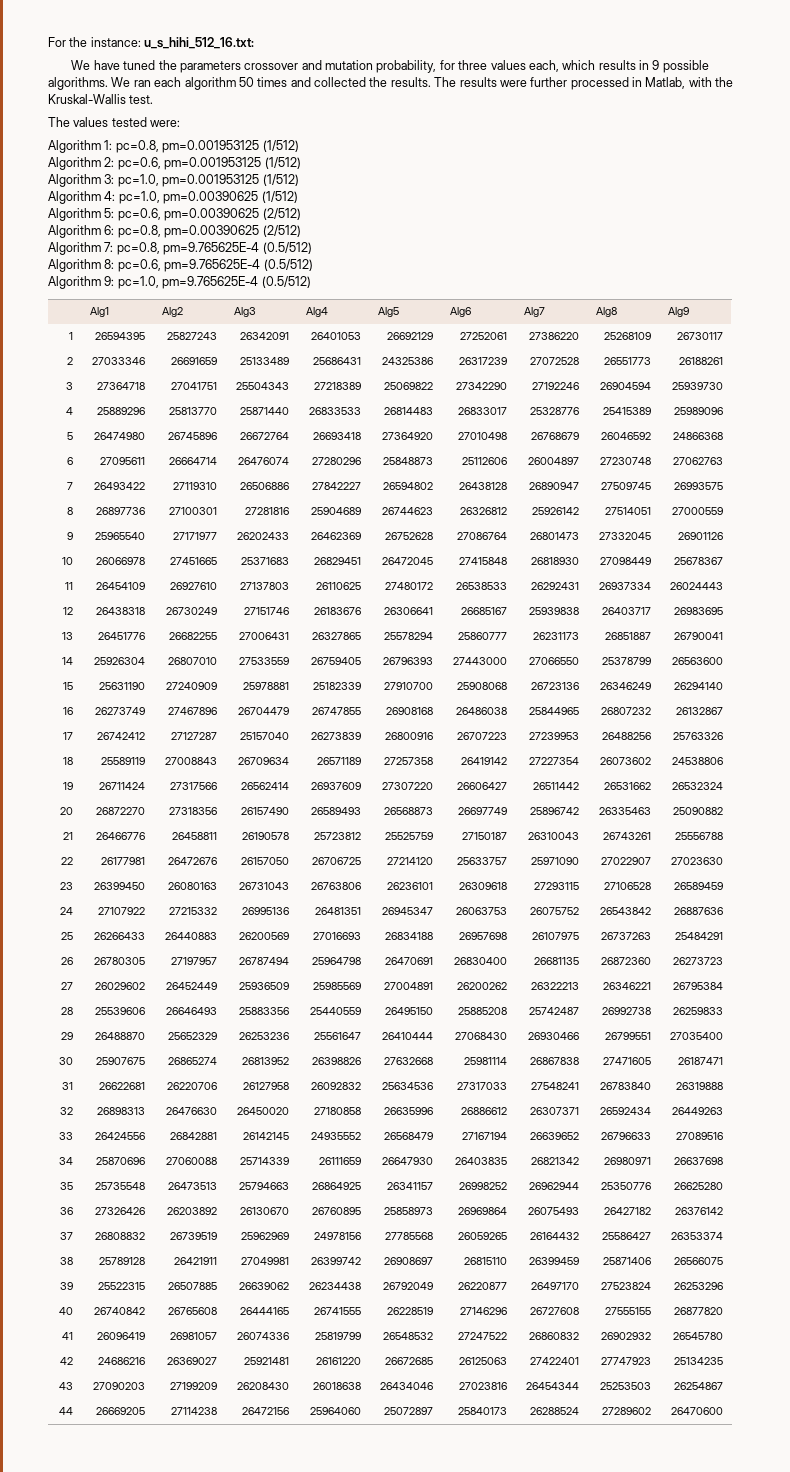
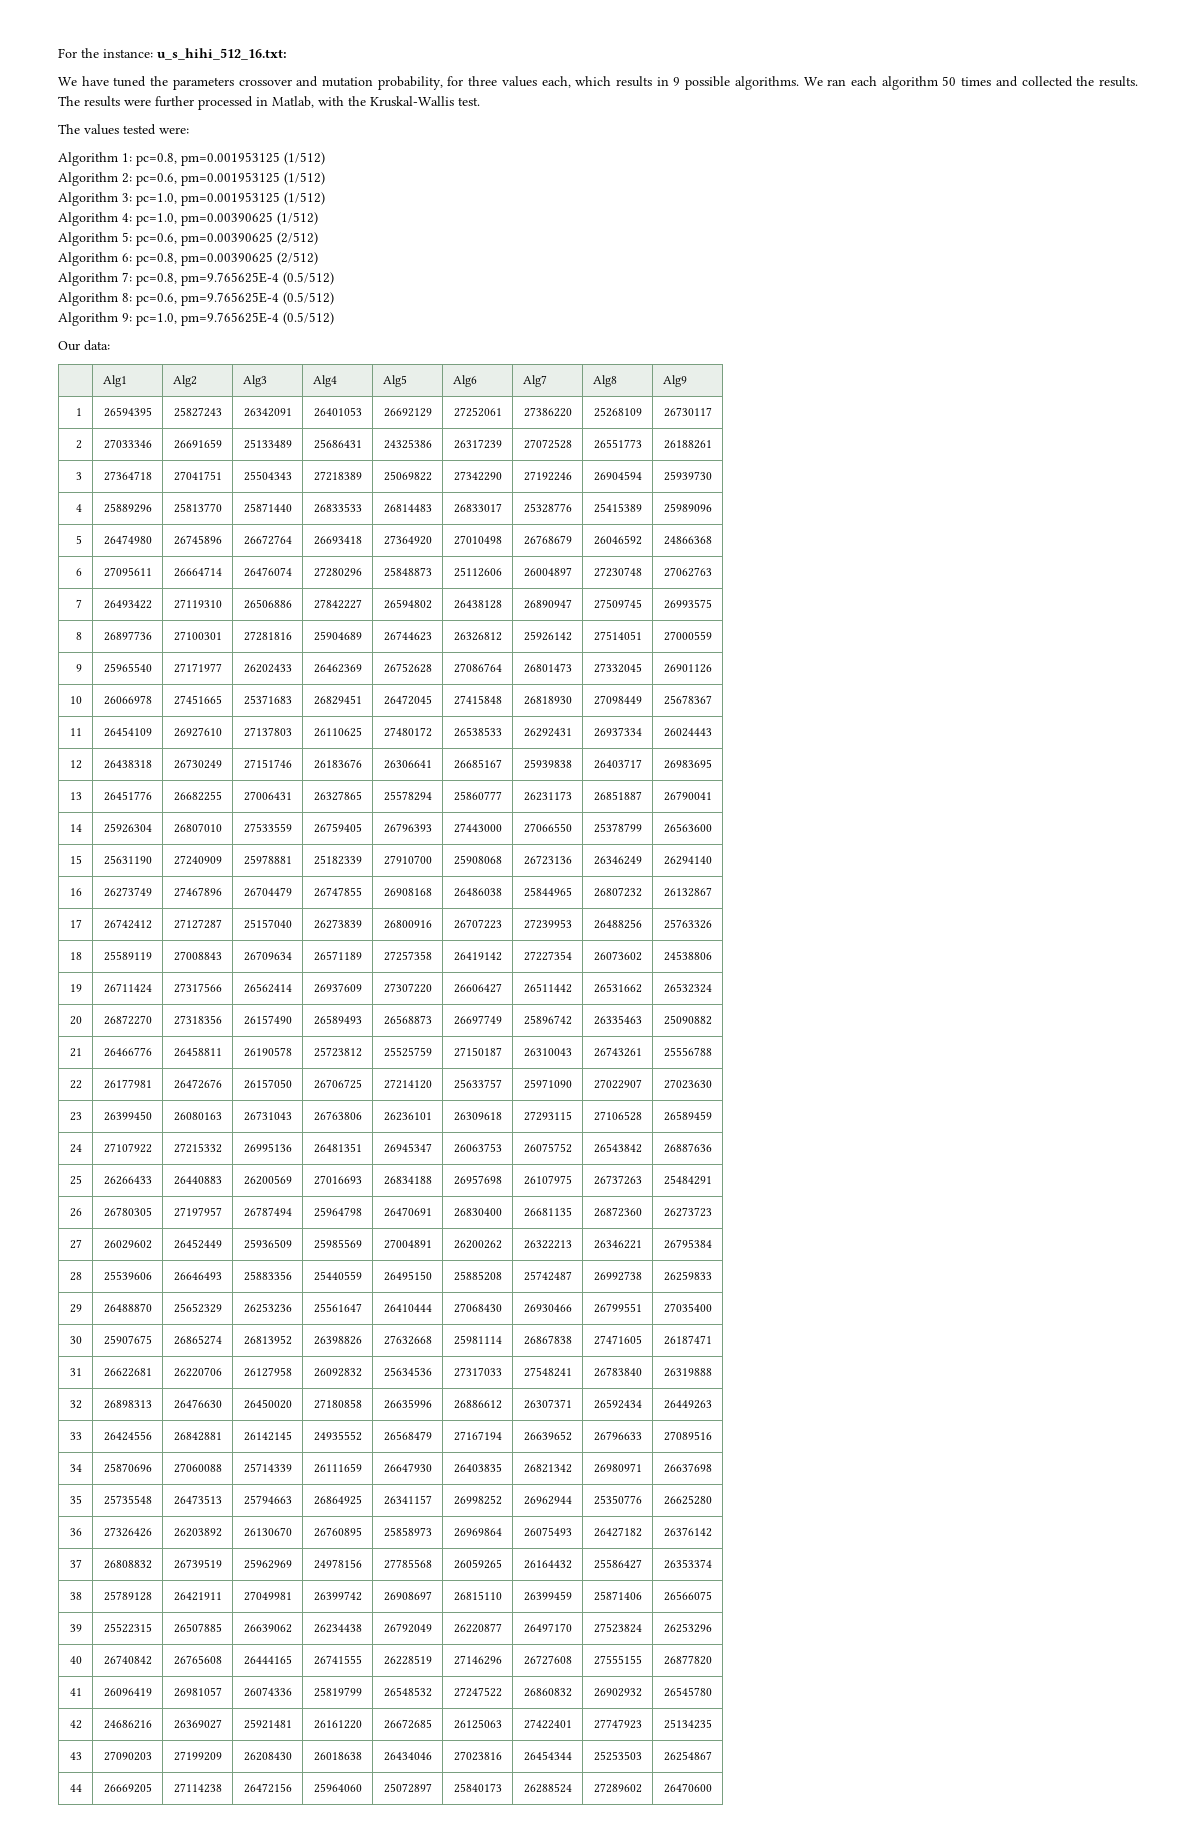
+ Our data:

